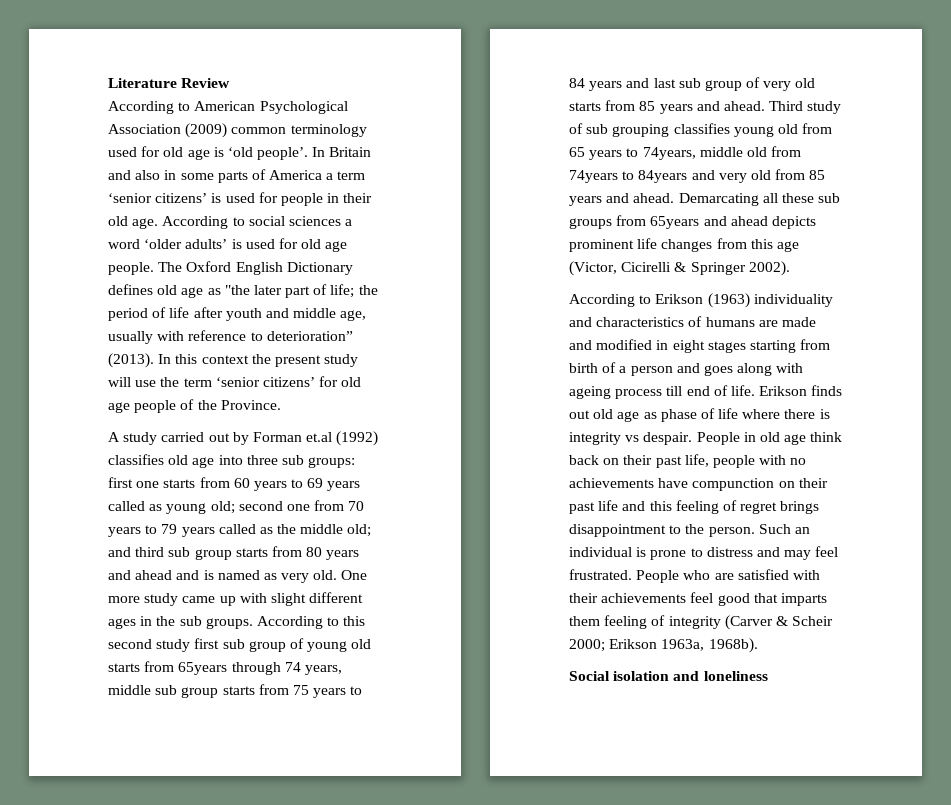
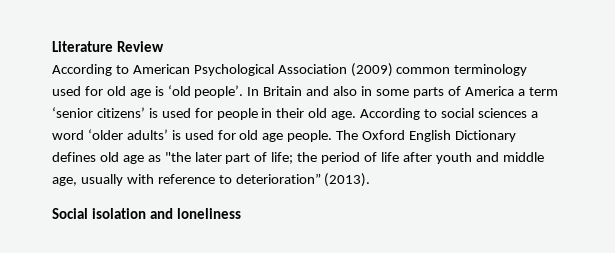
- In this context the present study will use the term ‘senior citizens’ for old age people of the Province.
- A study carried out by Forman et.al (1992) classifies old age into three sub groups: first one starts from 60 years to 69 years called as young old; second one from 70 years to 79 years called as the middle old; and third sub group starts from 80 years and ahead and is named as very old. One more study came up with slight different ages in the sub groups. According to this second study first sub group of young old starts from 65years through 74 years, middle sub group starts from 75 years to 84 years and last sub group of very old starts from 85 years and ahead. Third study of sub grouping classifies young old from 65 years to 74years, middle old from 74years to 84years and very old from 85 years and ahead. Demarcating all these sub groups from 65years and ahead depicts prominent life changes from this age (Victor, Cicirelli & Springer 2002).
- According to Erikson (1963) individuality and characteristics of humans are made and modified in eight stages starting from birth of a person and goes along with ageing process till end of life. Erikson finds out old age as phase of life where there is integrity vs despair. People in old age think back on their past life, people with no achievements have compunction on their past life and this feeling of regret brings disappointment to the person. Such an individual is prone to distress and may feel frustrated. People who are satisfied with their achievements feel good that imparts them feeling of integrity (Carver & Scheir 2000; Erikson 1963a, 1968b).

